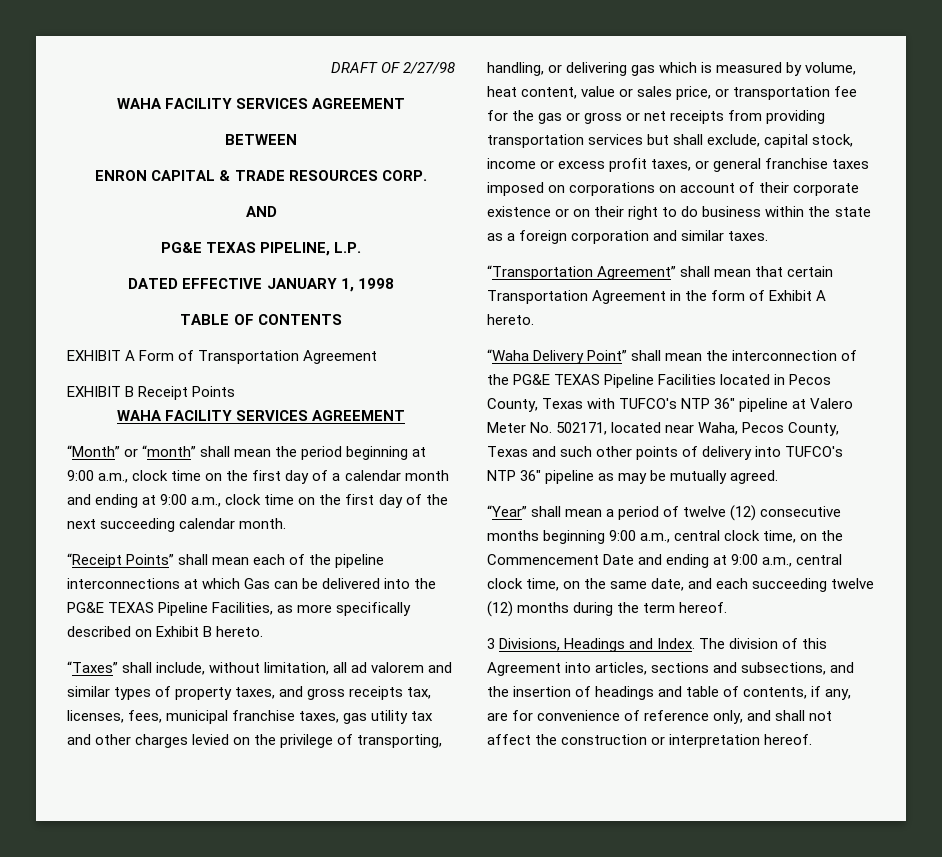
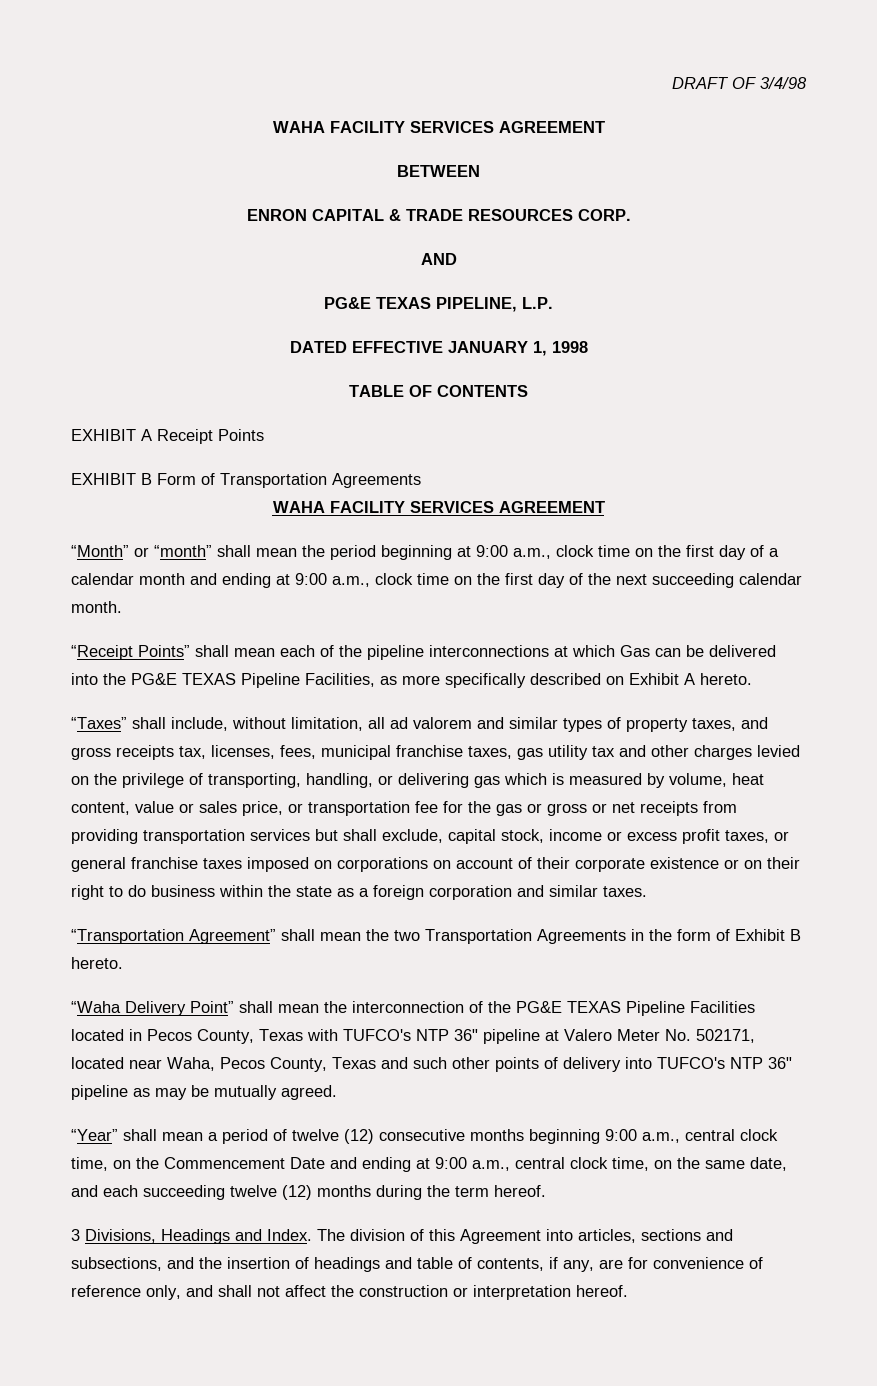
- DRAFT OF 2/27/98
+ DRAFT OF 3/4/98
- EXHIBIT A Form of Transportation Agreement
- EXHIBIT B Receipt Points
+ EXHIBIT A Receipt Points
+ EXHIBIT B Form of Transportation Agreements
- “Receipt Points” shall mean each of the pipeline interconnections at which Gas can be delivered into the PG&E TEXAS Pipeline Facilities, as more specifically described on Exhibit B hereto.
+ “Receipt Points” shall mean each of the pipeline interconnections at which Gas can be delivered into the PG&E TEXAS Pipeline Facilities, as more specifically described on Exhibit A hereto.
- “Transportation Agreement” shall mean that certain Transportation Agreement in the form of Exhibit A hereto.
+ “Transportation Agreement” shall mean the two Transportation Agreements in the form of Exhibit B hereto.

